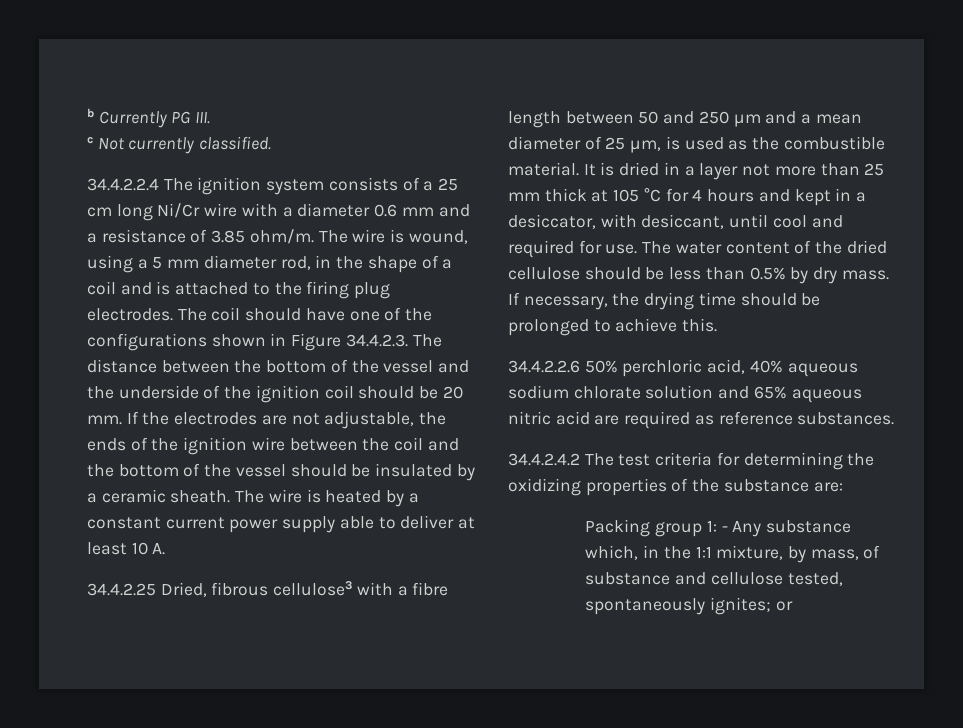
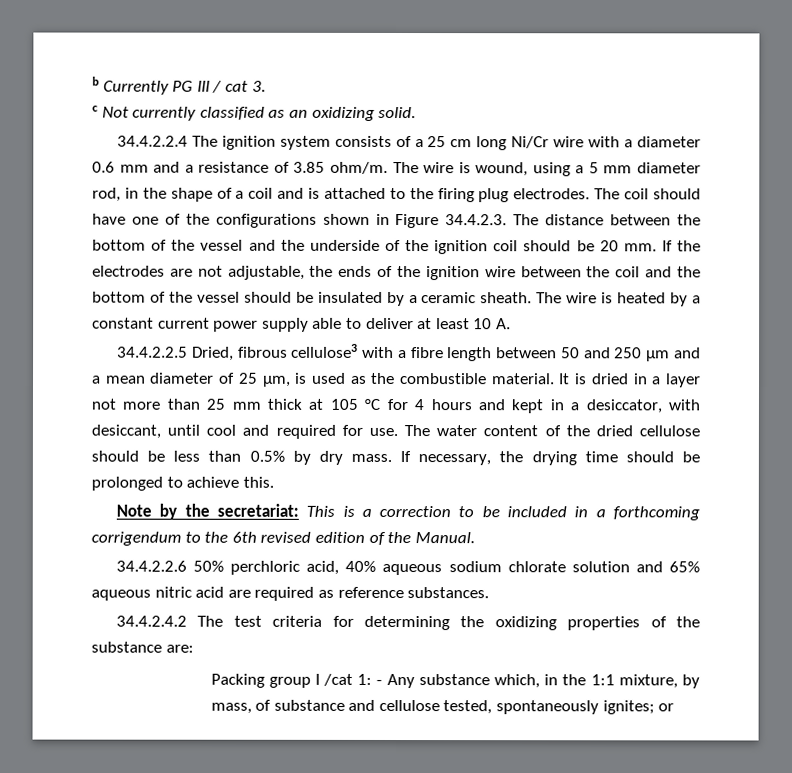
- b Currently PG III.
+ b Currently PG III / cat 3.
- c Not currently classified.
+ c Not currently classified as an oxidizing solid.
- 34.4.2.25 Dried, fibrous cellulose3 with a fibre length between 50 and 250 μm and a mean diameter of 25 μm, is used as the combustible material.
+ 34.4.2.2.5 Dried, fibrous cellulose3 with a fibre length between 50 and 250 μm and a mean diameter of 25 μm, is used as the combustible material.
+ Note by the secretariat: This is a correction to be included in a forthcoming corrigendum to the 6th revised edition of the Manual.
- Packing group 1: - Any substance which, in the 1:1 mixture, by mass, of substance and cellulose tested, spontaneously ignites; or
+ Packing group I /cat 1: - Any substance which, in the 1:1 mixture, by mass, of substance and cellulose tested, spontaneously ignites; or

